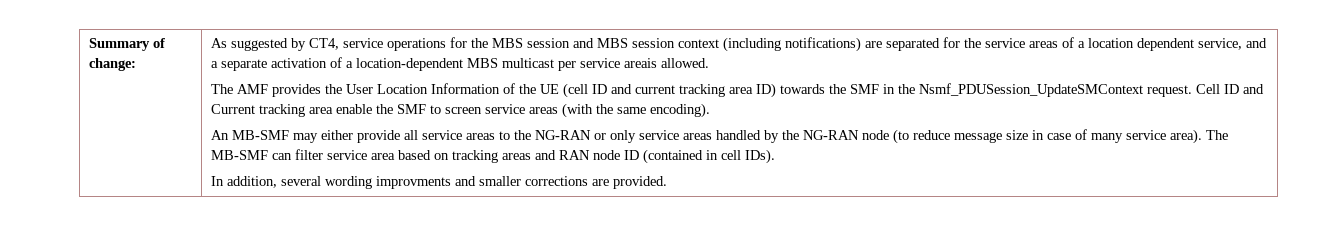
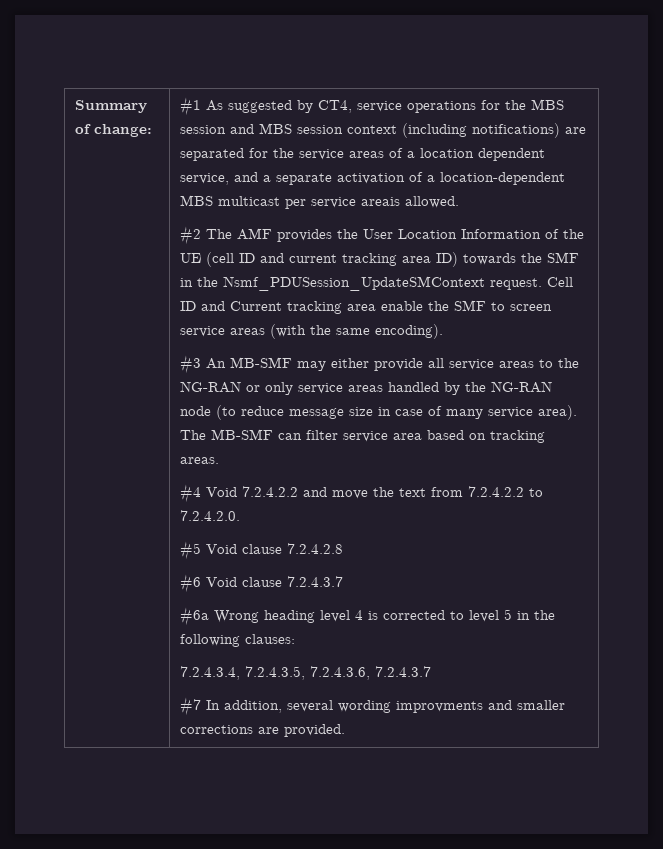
- As suggested by CT4, service operations for the MBS session and MBS session context (including notifications) are separated for the service areas of a location dependent service, and a separate activation of a location-dependent MBS multicast per service areais allowed.
+ #1 As suggested by CT4, service operations for the MBS session and MBS session context (including notifications) are separated for the service areas of a location dependent service, and a separate activation of a location-dependent MBS multicast per service areais allowed.
- The AMF provides the User Location Information of the UE (cell ID and current tracking area ID) towards the SMF in the Nsmf_PDUSession_UpdateSMContext request.
+ #2 The AMF provides the User Location Information of the UE (cell ID and current tracking area ID) towards the SMF in the Nsmf_PDUSession_UpdateSMContext request.
- An MB-SMF may either provide all service areas to the NG-RAN or only service areas handled by the NG-RAN node (to reduce message size in case of many service area).
+ #3 An MB-SMF may either provide all service areas to the NG-RAN or only service areas handled by the NG-RAN node (to reduce message size in case of many service area).
- The MB-SMF can filter service area based on tracking areas and RAN node ID (contained in cell IDs).
- In addition, several wording improvments and smaller corrections are provided.
+ The MB-SMF can filter service area based on tracking areas.
+ #4 Void 7.2.4.2.2 and move the text from 7.2.4.2.2 to 7.2.4.2.0.
+ #5 Void clause 7.2.4.2.8
+ #6 Void clause 7.2.4.3.7
+ #6a Wrong heading level 4 is corrected to level 5 in the following clauses:
+ 7.2.4.3.4, 7.2.4.3.5, 7.2.4.3.6, 7.2.4.3.7
+ #7 In addition, several wording improvments and smaller corrections are provided.

